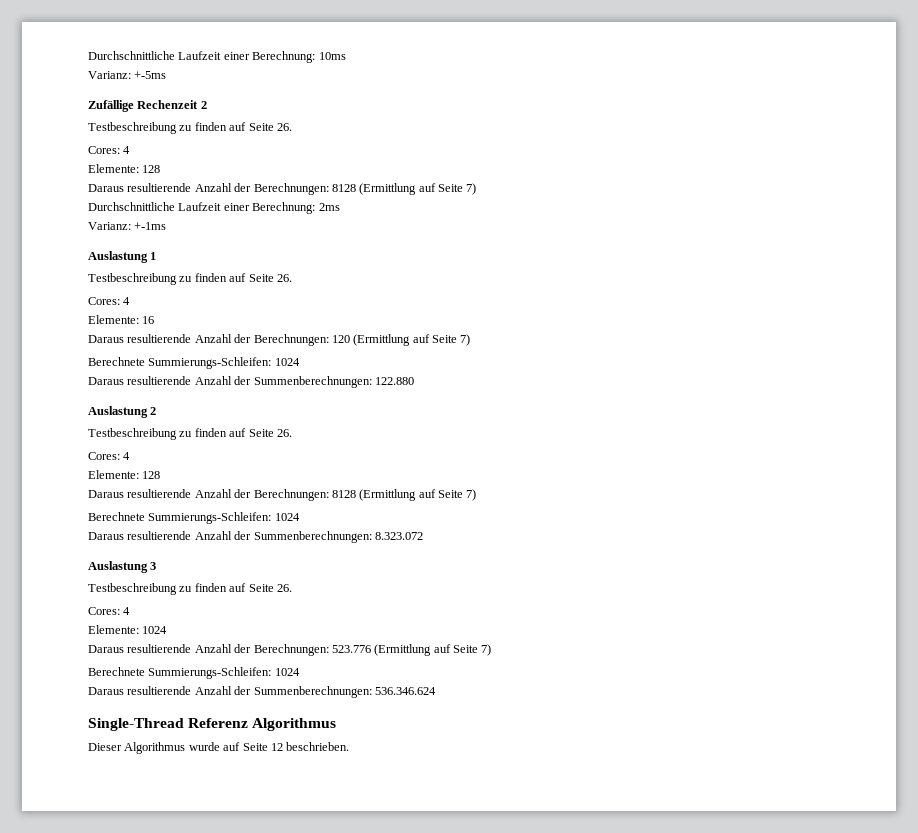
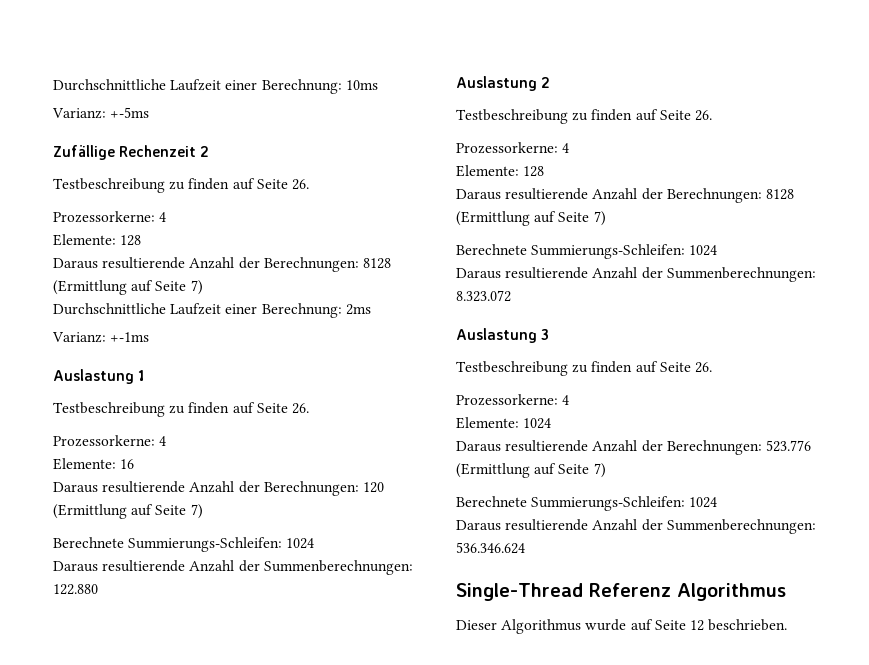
  Zufällige Rechenzeit 2
  Testbeschreibung zu finden auf Seite 26.
- Cores: 4
+ Prozessorkerne: 4
  Auslastung 1
  Testbeschreibung zu finden auf Seite 26.
- Cores: 4
+ Prozessorkerne: 4
  Auslastung 2
  Testbeschreibung zu finden auf Seite 26.
- Cores: 4
+ Prozessorkerne: 4
  Auslastung 3
  Testbeschreibung zu finden auf Seite 26.
- Cores: 4
+ Prozessorkerne: 4

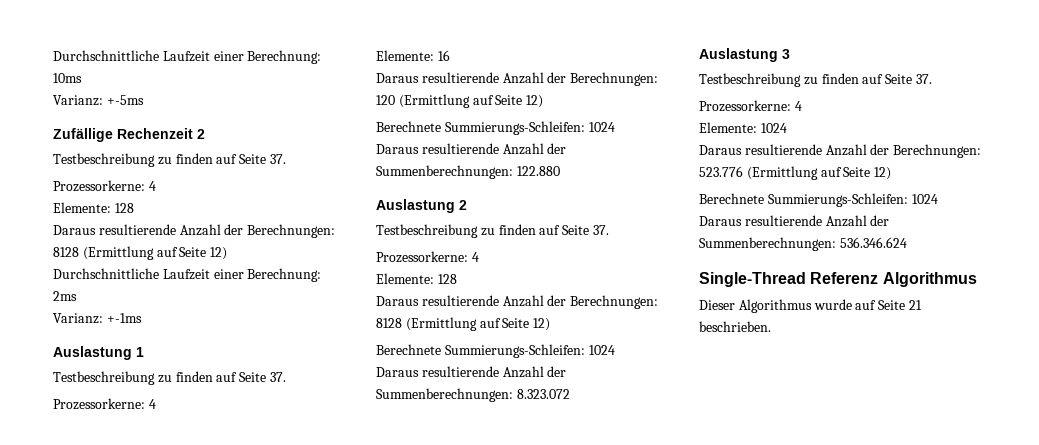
  Zufällige Rechenzeit 2
- Testbeschreibung zu finden auf Seite 26.
+ Testbeschreibung zu finden auf Seite 37.
  Prozessorkerne: 4
  Elemente: 128
- Daraus resultierende Anzahl der Berechnungen: 8128 (Ermittlung auf Seite 7)
+ Daraus resultierende Anzahl der Berechnungen: 8128 (Ermittlung auf Seite 12)
  Auslastung 1
- Testbeschreibung zu finden auf Seite 26.
+ Testbeschreibung zu finden auf Seite 37.
- Daraus resultierende Anzahl der Berechnungen: 120 (Ermittlung auf Seite 7)
+ Daraus resultierende Anzahl der Berechnungen: 120 (Ermittlung auf Seite 12)
  Auslastung 2
- Testbeschreibung zu finden auf Seite 26.
+ Testbeschreibung zu finden auf Seite 37.
  Prozessorkerne: 4
  Elemente: 128
- Daraus resultierende Anzahl der Berechnungen: 8128 (Ermittlung auf Seite 7)
+ Daraus resultierende Anzahl der Berechnungen: 8128 (Ermittlung auf Seite 12)
  Auslastung 3
- Testbeschreibung zu finden auf Seite 26.
+ Testbeschreibung zu finden auf Seite 37.
- Daraus resultierende Anzahl der Berechnungen: 523.776 (Ermittlung auf Seite 7)
+ Daraus resultierende Anzahl der Berechnungen: 523.776 (Ermittlung auf Seite 12)
- Dieser Algorithmus wurde auf Seite 12 beschrieben.
+ Dieser Algorithmus wurde auf Seite 21 beschrieben.

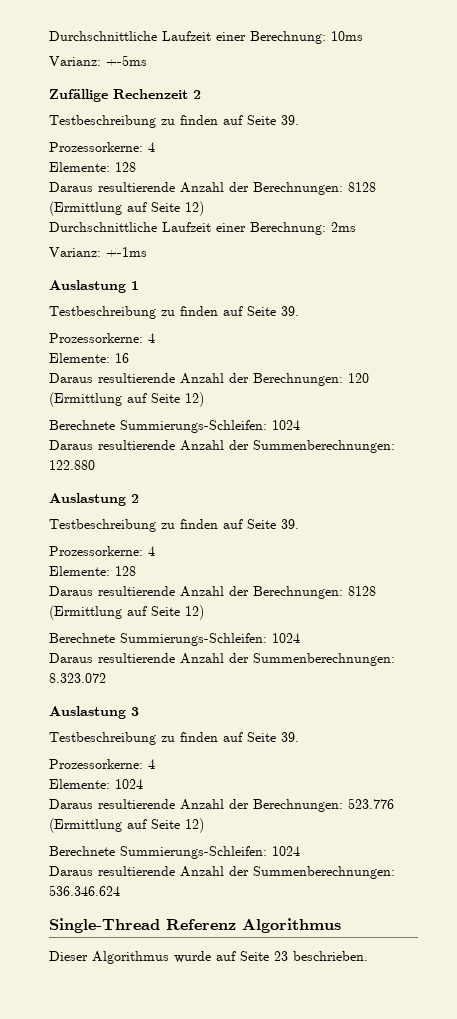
  Zufällige Rechenzeit 2
- Testbeschreibung zu finden auf Seite 37.
+ Testbeschreibung zu finden auf Seite 39.
  Auslastung 1
- Testbeschreibung zu finden auf Seite 37.
+ Testbeschreibung zu finden auf Seite 39.
  Auslastung 2
- Testbeschreibung zu finden auf Seite 37.
+ Testbeschreibung zu finden auf Seite 39.
  Auslastung 3
- Testbeschreibung zu finden auf Seite 37.
+ Testbeschreibung zu finden auf Seite 39.
- Dieser Algorithmus wurde auf Seite 21 beschrieben.
+ Dieser Algorithmus wurde auf Seite 23 beschrieben.

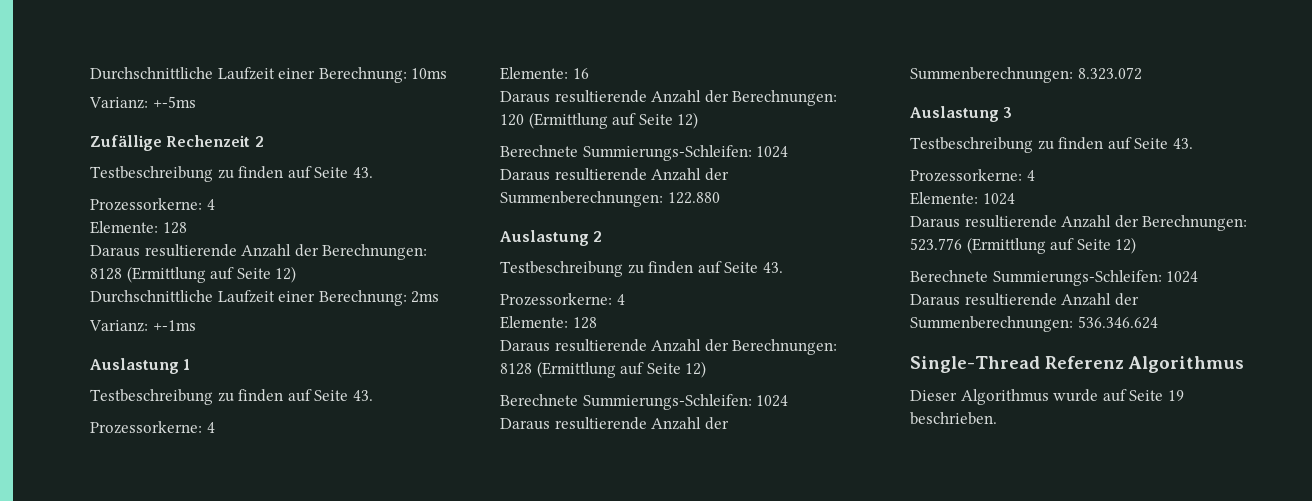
  Zufällige Rechenzeit 2
- Testbeschreibung zu finden auf Seite 39.
+ Testbeschreibung zu finden auf Seite 43.
  Auslastung 1
- Testbeschreibung zu finden auf Seite 39.
+ Testbeschreibung zu finden auf Seite 43.
  Auslastung 2
- Testbeschreibung zu finden auf Seite 39.
+ Testbeschreibung zu finden auf Seite 43.
  Auslastung 3
- Testbeschreibung zu finden auf Seite 39.
+ Testbeschreibung zu finden auf Seite 43.
- Dieser Algorithmus wurde auf Seite 23 beschrieben.
+ Dieser Algorithmus wurde auf Seite 19 beschrieben.

